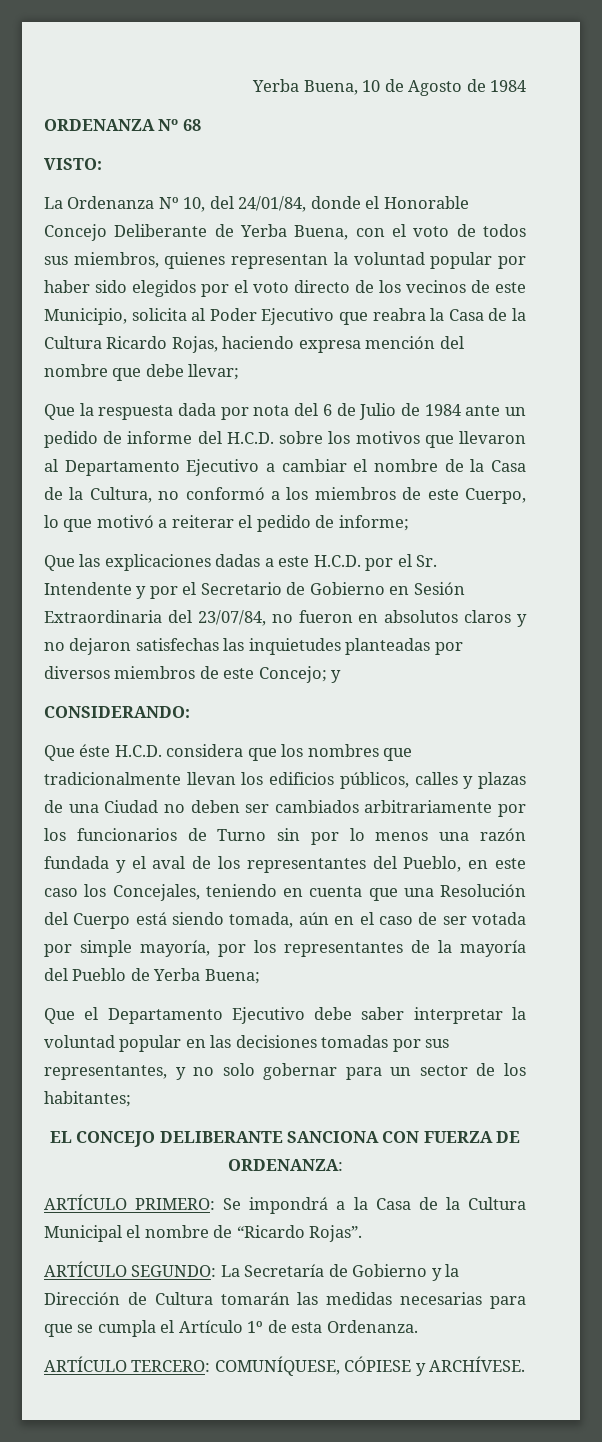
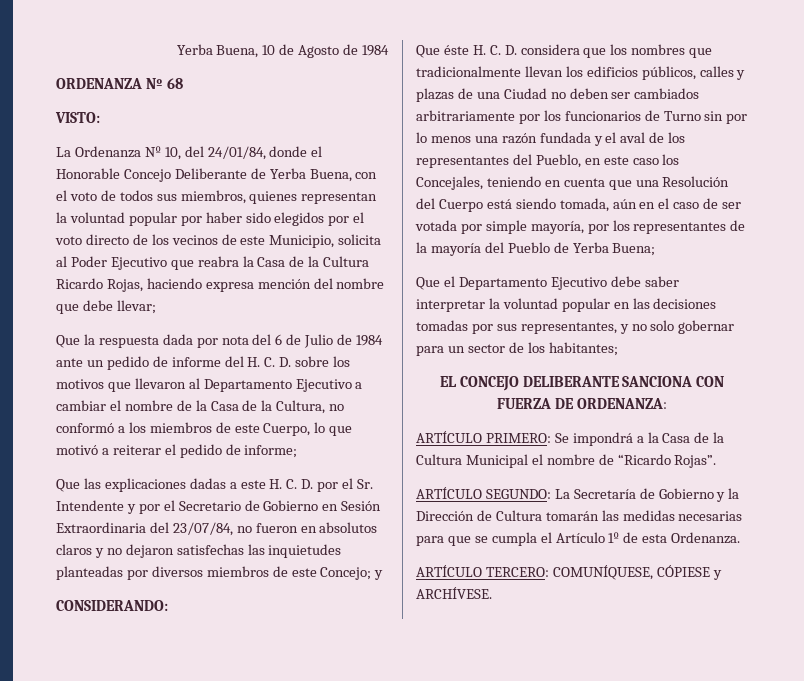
- Que la respuesta dada por nota del 6 de Julio de 1984 ante un pedido de informe del H.C.D. sobre los motivos que llevaron al Departamento Ejecutivo a cambiar el nombre de la Casa de la Cultura, no conformó a los miembros de este Cuerpo, lo que motivó a reiterar el pedido de informe;
+ Que la respuesta dada por nota del 6 de Julio de 1984 ante un pedido de informe del H. C. D. sobre los motivos que llevaron al Departamento Ejecutivo a cambiar el nombre de la Casa de la Cultura, no conformó a los miembros de este Cuerpo, lo que motivó a reiterar el pedido de informe;
- Que las explicaciones dadas a este H.C.D. por el Sr. Intendente y por el Secretario de Gobierno en Sesión Extraordinaria del 23/07/84, no fueron en absolutos claros y no dejaron satisfechas las inquietudes planteadas por diversos miembros de este Concejo; y
+ Que las explicaciones dadas a este H. C. D. por el Sr. Intendente y por el Secretario de Gobierno en Sesión Extraordinaria del 23/07/84, no fueron en absolutos claros y no dejaron satisfechas las inquietudes planteadas por diversos miembros de este Concejo; y
- Que éste H.C.D. considera que los nombres que tradicionalmente llevan los edificios públicos, calles y plazas de una Ciudad no deben ser cambiados arbitrariamente por los funcionarios de Turno sin por lo menos una razón fundada y el aval de los representantes del Pueblo, en este caso los Concejales, teniendo en cuenta que una Resolución del Cuerpo está siendo tomada, aún en el caso de ser votada por simple mayoría, por los representantes de la mayoría del Pueblo de Yerba Buena;
+ Que éste H. C. D. considera que los nombres que tradicionalmente llevan los edificios públicos, calles y plazas de una Ciudad no deben ser cambiados arbitrariamente por los funcionarios de Turno sin por lo menos una razón fundada y el aval de los representantes del Pueblo, en este caso los Concejales, teniendo en cuenta que una Resolución del Cuerpo está siendo tomada, aún en el caso de ser votada por simple mayoría, por los representantes de la mayoría del Pueblo de Yerba Buena;

